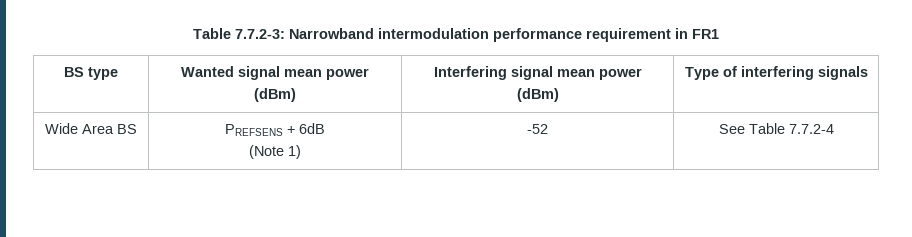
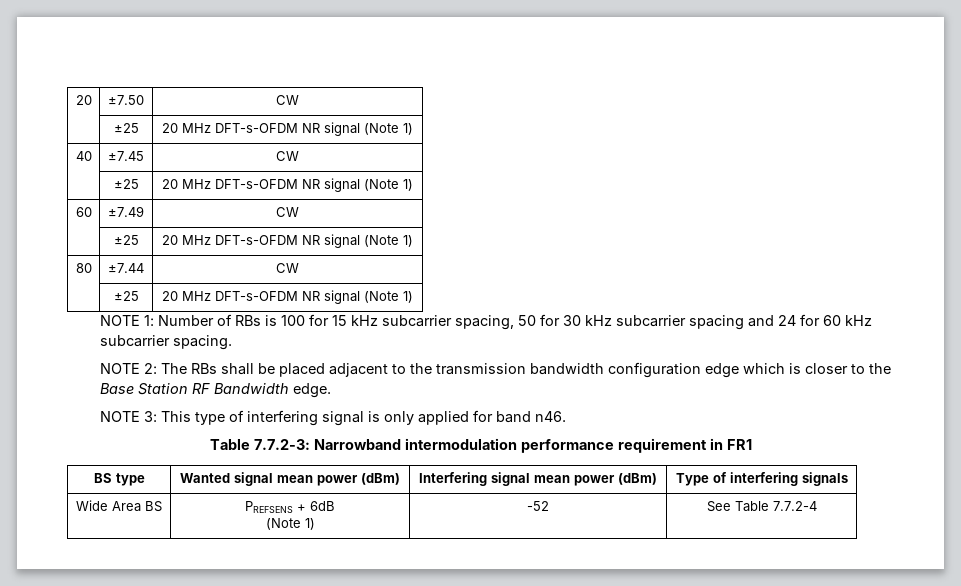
+ 20 | ±7.50 | CW
+ | ±25 | 20 MHz DFT-s-OFDM NR signal (Note 1)
+ 40 | ±7.45 | CW
+ | ±25 | 20 MHz DFT-s-OFDM NR signal (Note 1)
+ 60 | ±7.49 | CW
+ | ±25 | 20 MHz DFT-s-OFDM NR signal (Note 1)
+ 80 | ±7.44 | CW
+ | ±25 | 20 MHz DFT-s-OFDM NR signal (Note 1)
+ NOTE 1: Number of RBs is 100 for 15 kHz subcarrier spacing, 50 for 30 kHz subcarrier spacing and 24 for 60 kHz subcarrier spacing.
+ NOTE 2: The RBs shall be placed adjacent to the transmission bandwidth configuration edge which is closer to the Base Station RF Bandwidth edge.
+ NOTE 3: This type of interfering signal is only applied for band n46.

